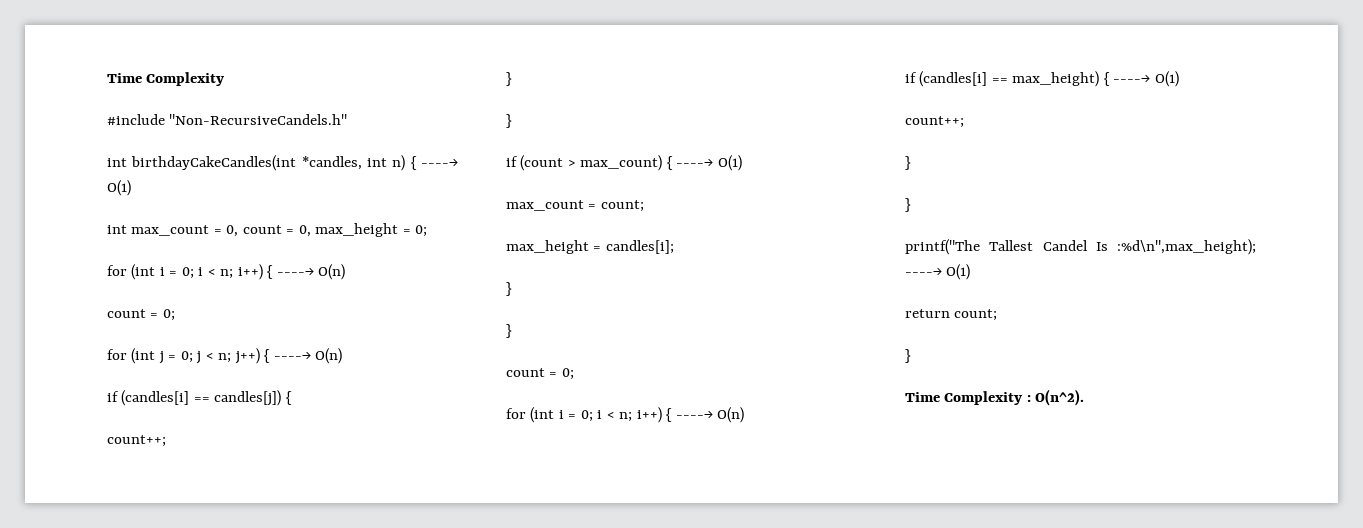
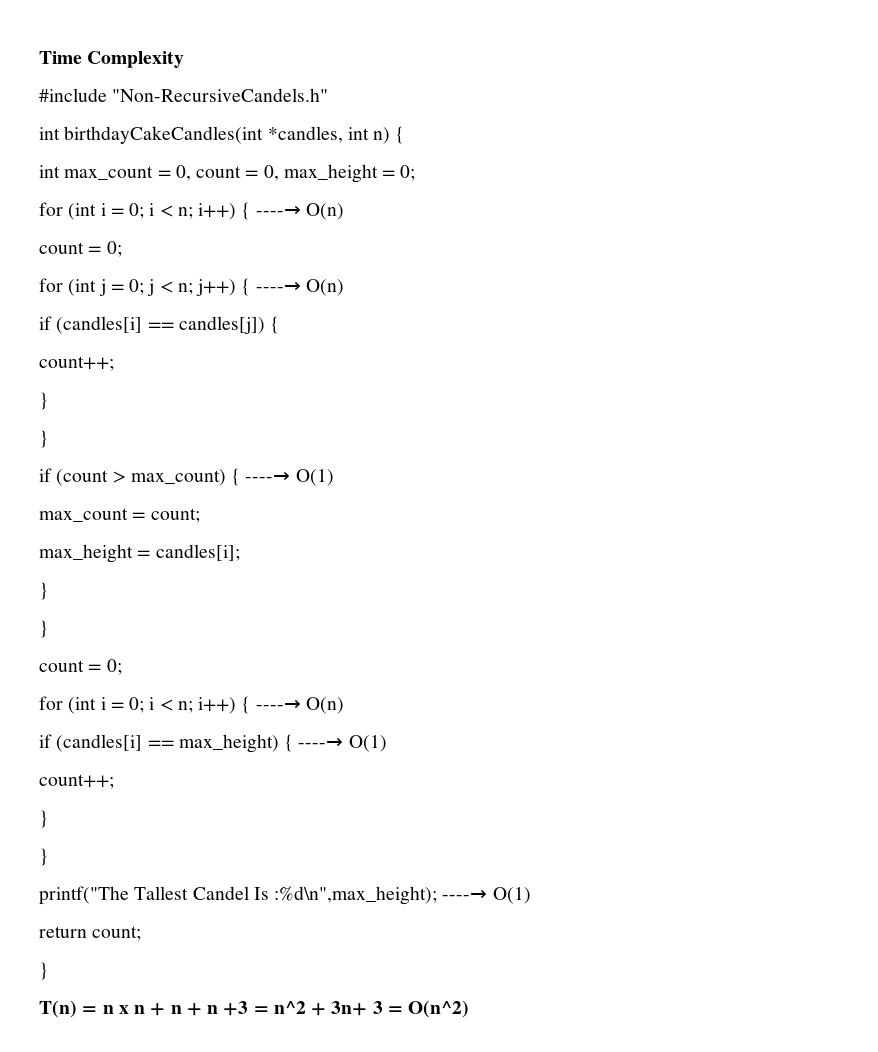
- int birthdayCakeCandles(int *candles, int n) { ----→ O(1)
+ int birthdayCakeCandles(int *candles, int n) {
- Time Complexity : O(n^2).
+ T(n) = n x n + n + n +3 = n^2 + 3n+ 3 = O(n^2)

